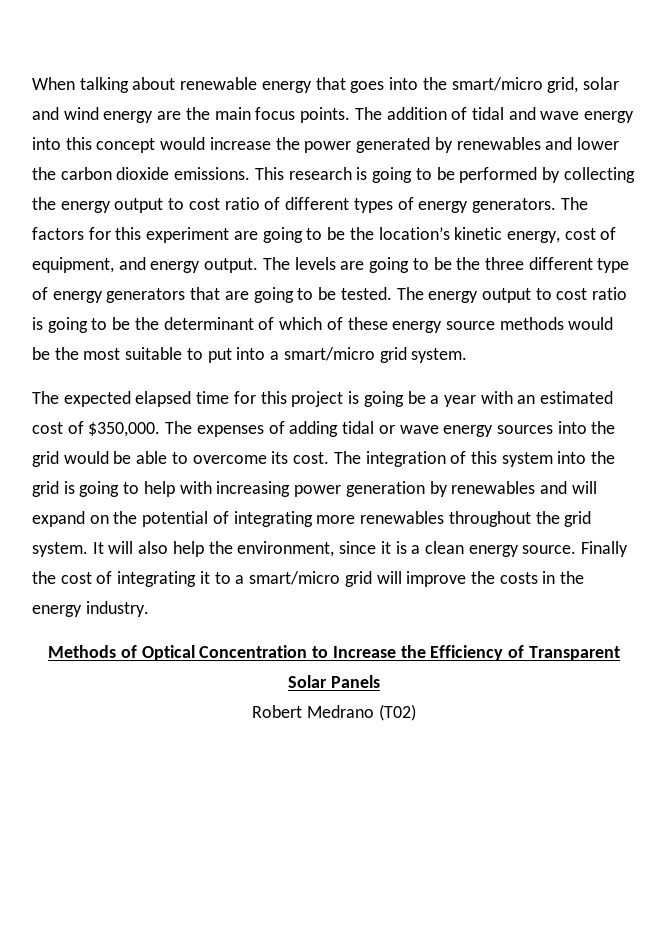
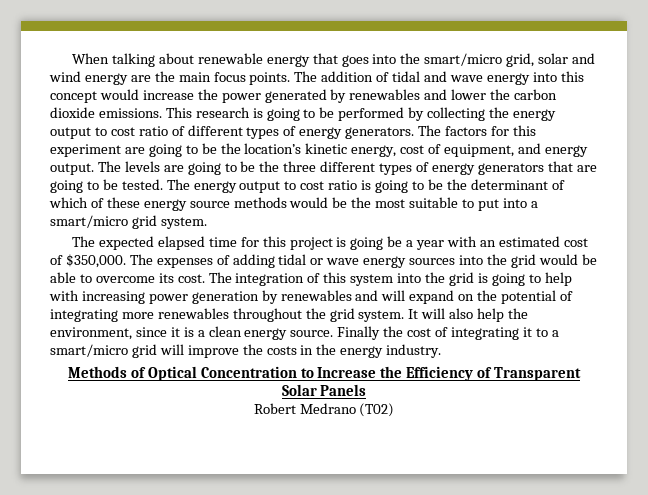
- The levels are going to be the three different type of energy generators that are going to be tested.
+ The levels are going to be the three different types of energy generators that are going to be tested.

